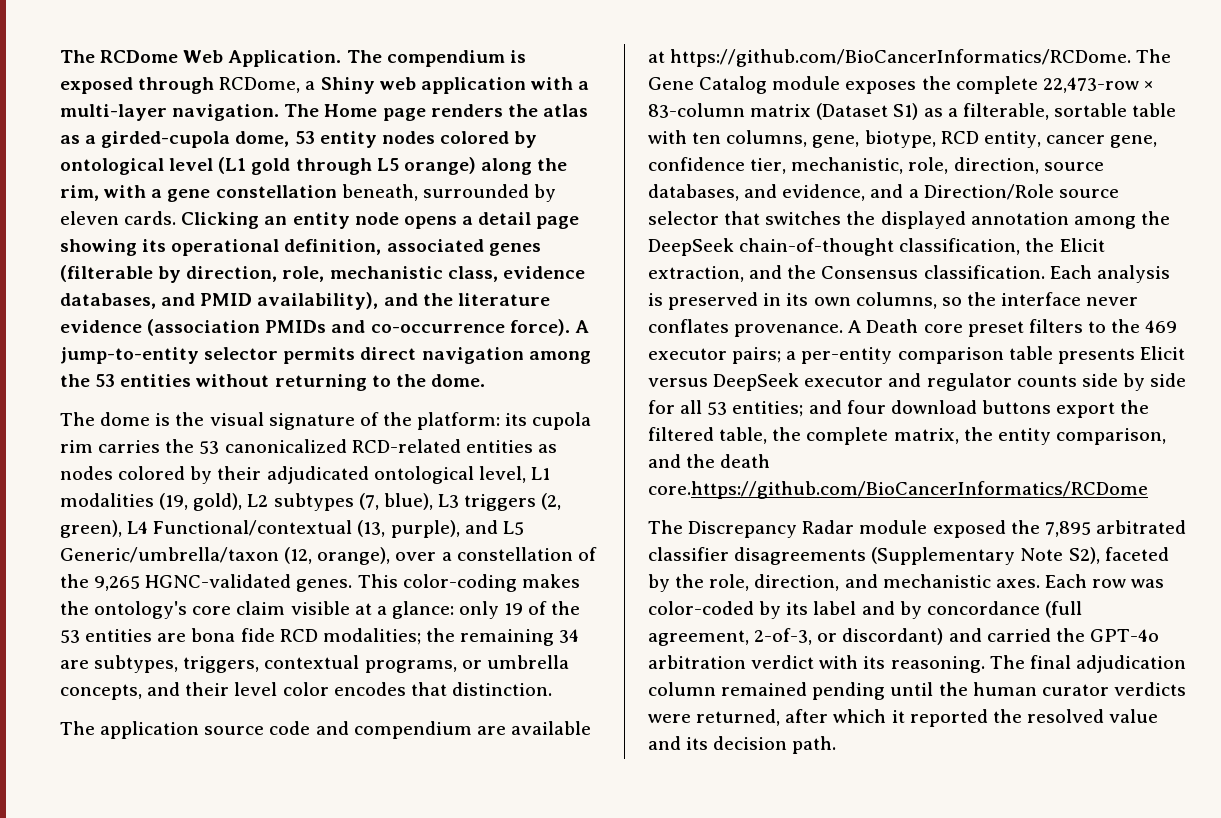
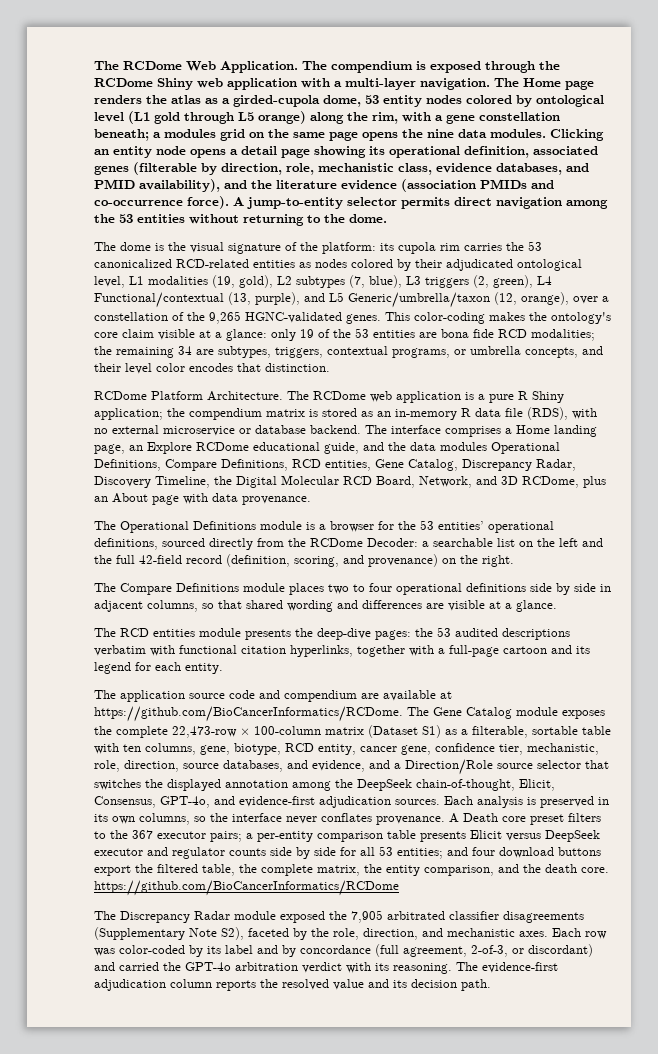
- The compendium is exposed through RCDome, a Shiny web application with a multi-layer navigation.
+ The compendium is exposed through the RCDome Shiny web application with a multi-layer navigation.
- The Home page renders the atlas as a girded-cupola dome, 53 entity nodes colored by ontological level (L1 gold through L5 orange) along the rim, with a gene constellation beneath, surrounded by eleven cards.
+ The Home page renders the atlas as a girded-cupola dome, 53 entity nodes colored by ontological level (L1 gold through L5 orange) along the rim, with a gene constellation beneath; a modules grid on the same page opens the nine data modules.
+ RCDome Platform Architecture. The RCDome web application is a pure R Shiny application; the compendium matrix is stored as an in-memory R data file (RDS), with no external microservice or database backend. The interface comprises a Home landing page, an Explore RCDome educational guide, and the data modules Operational Definitions, Compare Definitions, RCD entities, Gene Catalog, Discrepancy Radar, Discovery Timeline, the Digital Molecular RCD Board, Network, and 3D RCDome, plus an About page with data provenance.
+ The Operational Definitions module is a browser for the 53 entities’ operational definitions, sourced directly from the RCDome Decoder: a searchable list on the left and the full 42-field record (definition, scoring, and provenance) on the right.
+ The Compare Definitions module places two to four operational definitions side by side in adjacent columns, so that shared wording and differences are visible at a glance.
+ The RCD entities module presents the deep-dive pages: the 53 audited descriptions verbatim with functional citation hyperlinks, together with a full-page cartoon and its legend for each entity.
- The application source code and compendium are available at https://github.com/BioCancerInformatics/RCDome. The Gene Catalog module exposes the complete 22,473-row × 83-column matrix (Dataset S1) as a filterable, sortable table with ten columns, gene, biotype, RCD entity, cancer gene, confidence tier, mechanistic, role, direction, source databases, and evidence, and a Direction/Role source selector that switches the displayed annotation among the DeepSeek chain-of-thought classification, the Elicit extraction, and the Consensus classification.
+ The application source code and compendium are available at https://github.com/BioCancerInformatics/RCDome. The Gene Catalog module exposes the complete 22,473-row × 100-column matrix (Dataset S1) as a filterable, sortable table with ten columns, gene, biotype, RCD entity, cancer gene, confidence tier, mechanistic, role, direction, source databases, and evidence, and a Direction/Role source selector that switches the displayed annotation among the DeepSeek chain-of-thought, Elicit, Consensus, GPT-4o, and evidence-first adjudication sources.
- A Death core preset filters to the 469 executor pairs; a per-entity comparison table presents Elicit versus DeepSeek executor and regulator counts side by side for all 53 entities; and four download buttons export the filtered table, the complete matrix, the entity comparison, and the death core.https://github.com/BioCancerInformatics/RCDome
+ A Death core preset filters to the 367 executor pairs; a per-entity comparison table presents Elicit versus DeepSeek executor and regulator counts side by side for all 53 entities; and four download buttons export the filtered table, the complete matrix, the entity comparison, and the death core. https://github.com/BioCancerInformatics/RCDome
- The Discrepancy Radar module exposed the 7,895 arbitrated classifier disagreements (Supplementary Note S2), faceted by the role, direction, and mechanistic axes.
+ The Discrepancy Radar module exposed the 7,905 arbitrated classifier disagreements (Supplementary Note S2), faceted by the role, direction, and mechanistic axes.
- The final adjudication column remained pending until the human curator verdicts were returned, after which it reported the resolved value and its decision path.
+ The evidence-first adjudication column reports the resolved value and its decision path.

